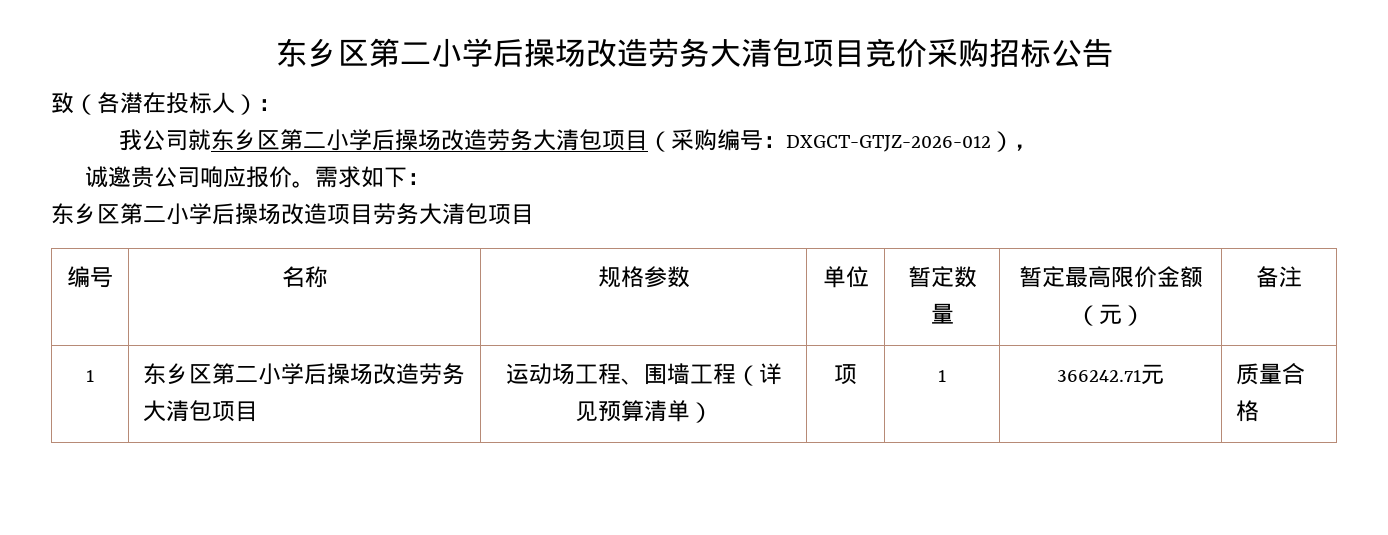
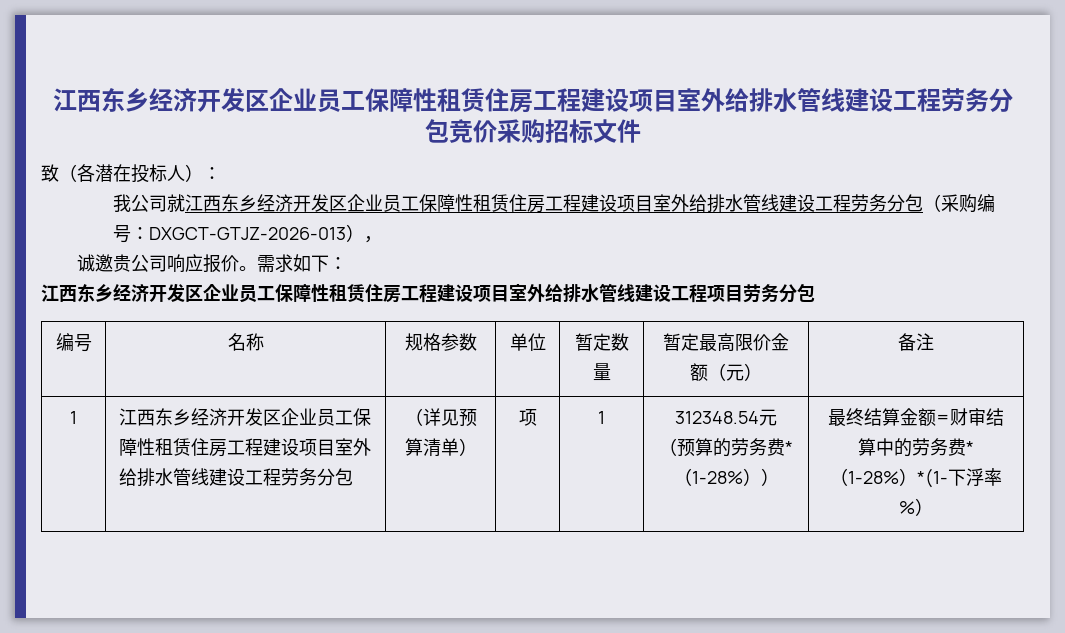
- 东乡区第二小学后操场改造劳务大清包项目竞价采购招标公告
+ 江西东乡经济开发区企业员工保障性租赁住房工程建设项目室外给排水管线建设工程劳务分包竞价采购招标文件
- 我公司就东乡区第二小学后操场改造劳务大清包项目（采购编号：DXGCT-GTJZ-2026-012），
+ 我公司就江西东乡经济开发区企业员工保障性租赁住房工程建设项目室外给排水管线建设工程劳务分包（采购编号：DXGCT-GTJZ-2026-013），
- 东乡区第二小学后操场改造项目劳务大清包项目
+ 江西东乡经济开发区企业员工保障性租赁住房工程建设项目室外给排水管线建设工程项目劳务分包
- 东乡区第二小学后操场改造劳务大清包项目 | 运动场工程、围墙工程（详见预算清单）
+ 江西东乡经济开发区企业员工保障性租赁住房工程建设项目室外给排水管线建设工程劳务分包 | （详见预算清单）
- 366242.71元 | 质量合格
+ 312348.54元（预算的劳务费*（1-28%）） | 最终结算金额=财审结算中的劳务费*（1-28%）*(1-下浮率%）

